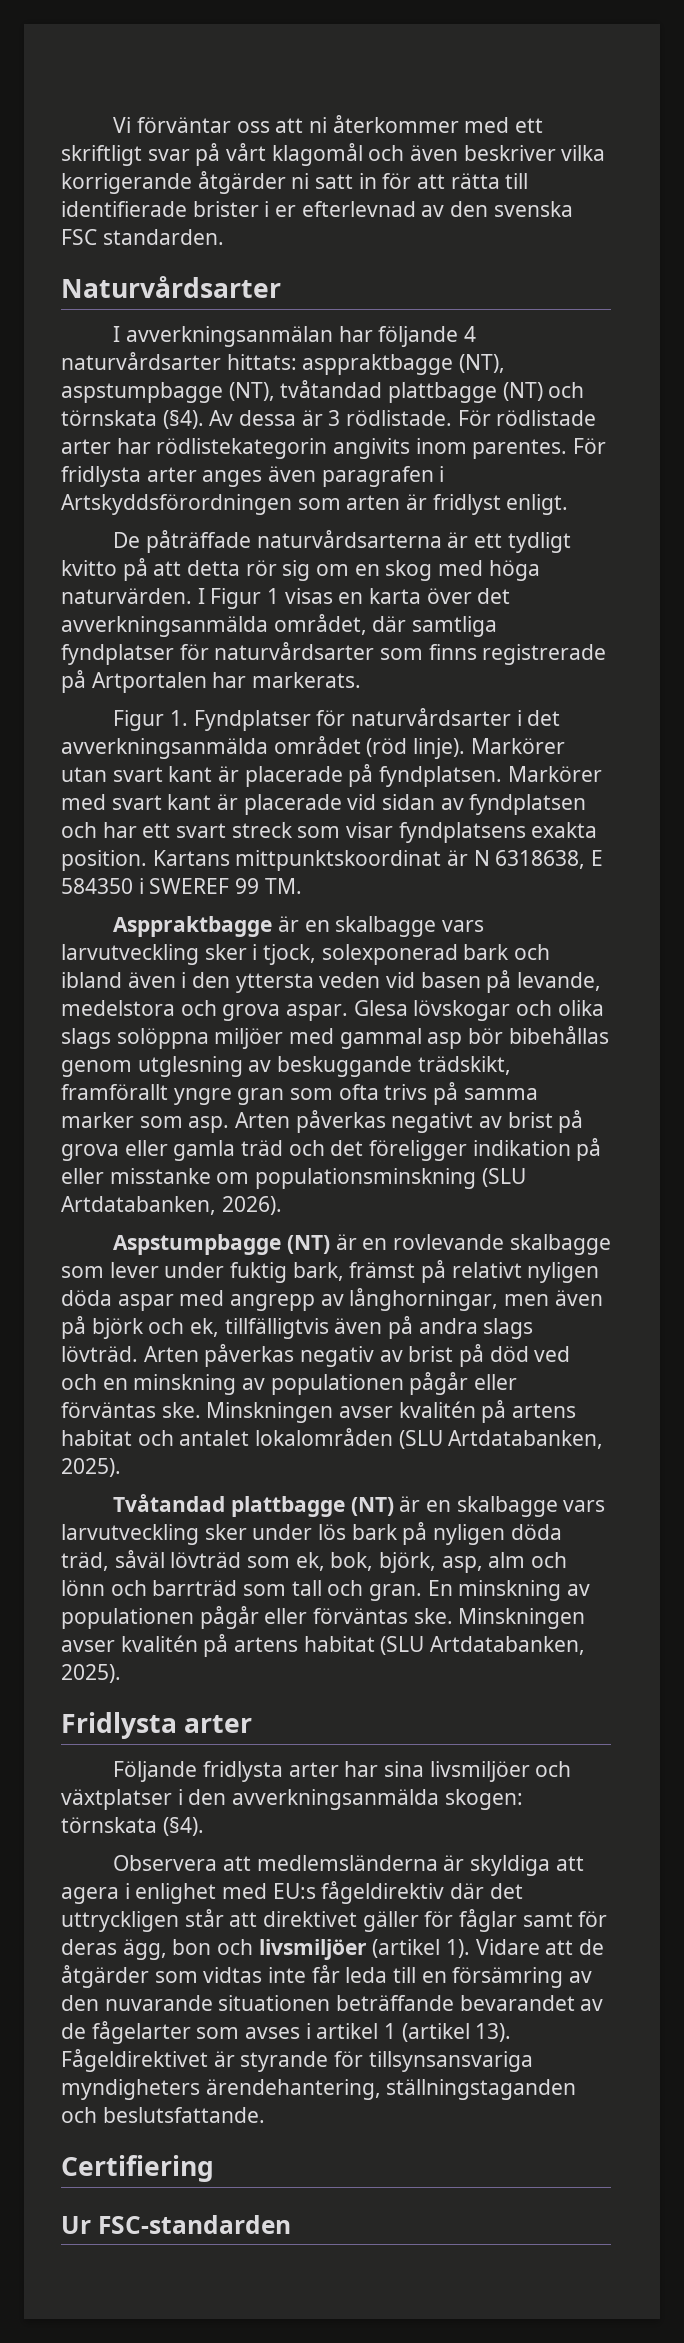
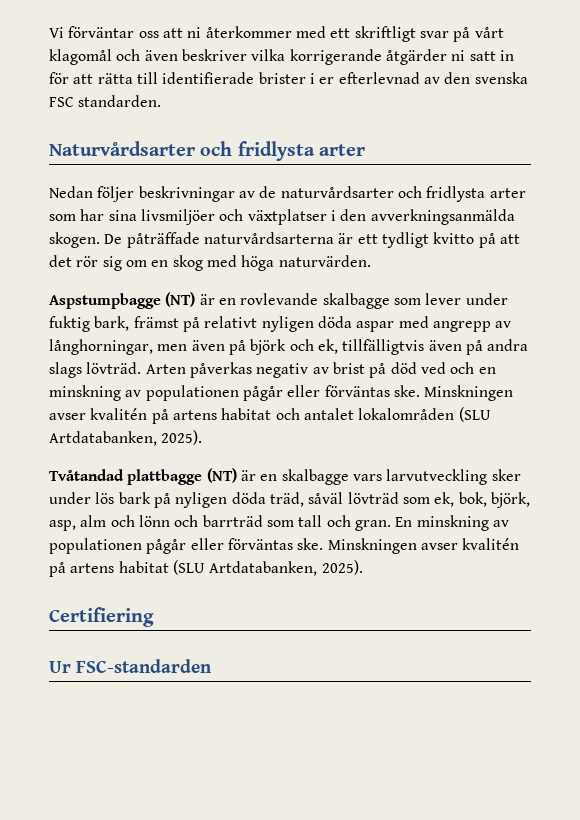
- Naturvårdsarter
- I avverkningsanmälan har följande 4 naturvårdsarter hittats: asppraktbagge (NT), aspstumpbagge (NT), tvåtandad plattbagge (NT) och törnskata (§4). Av dessa är 3 rödlistade. För rödlistade arter har rödlistekategorin angivits inom parentes. För fridlysta arter anges även paragrafen i Artskyddsförordningen som arten är fridlyst enligt.
- De påträffade naturvårdsarterna är ett tydligt kvitto på att detta rör sig om en skog med höga naturvärden. I Figur 1 visas en karta över det avverkningsanmälda området, där samtliga fyndplatser för naturvårdsarter som finns registrerade på Artportalen har markerats.
- Figur 1. Fyndplatser för naturvårdsarter i det avverkningsanmälda området (röd linje). Markörer utan svart kant är placerade på fyndplatsen. Markörer med svart kant är placerade vid sidan av fyndplatsen och har ett svart streck som visar fyndplatsens exakta position. Kartans mittpunktskoordinat är N 6318638, E 584350 i SWEREF 99 TM.
- Asppraktbagge är en skalbagge vars larvutveckling sker i tjock, solexponerad bark och ibland även i den yttersta veden vid basen på levande, medelstora och grova aspar. Glesa lövskogar och olika slags solöppna miljöer med gammal asp bör bibehållas genom utglesning av beskuggande trädskikt, framförallt yngre gran som ofta trivs på samma marker som asp. Arten påverkas negativt av brist på grova eller gamla träd och det föreligger indikation på eller misstanke om populationsminskning (SLU Artdatabanken, 2026).
+ Naturvårdsarter och fridlysta arter
+ Nedan följer beskrivningar av de naturvårdsarter och fridlysta arter som har sina livsmiljöer och växtplatser i den avverkningsanmälda skogen. De påträffade naturvårdsarterna är ett tydligt kvitto på att det rör sig om en skog med höga naturvärden.
- Fridlysta arter
- Följande fridlysta arter har sina livsmiljöer och växtplatser i den avverkningsanmälda skogen: törnskata (§4).
- Observera att medlemsländerna är skyldiga att agera i enlighet med EU:s fågeldirektiv där det uttryckligen står att direktivet gäller för fåglar samt för deras ägg, bon och livsmiljöer (artikel 1). Vidare att de åtgärder som vidtas inte får leda till en försämring av den nuvarande situationen beträffande bevarandet av de fågelarter som avses i artikel 1 (artikel 13). Fågeldirektivet är styrande för tillsynsansvariga myndigheters ärendehantering, ställningstaganden och beslutsfattande.

